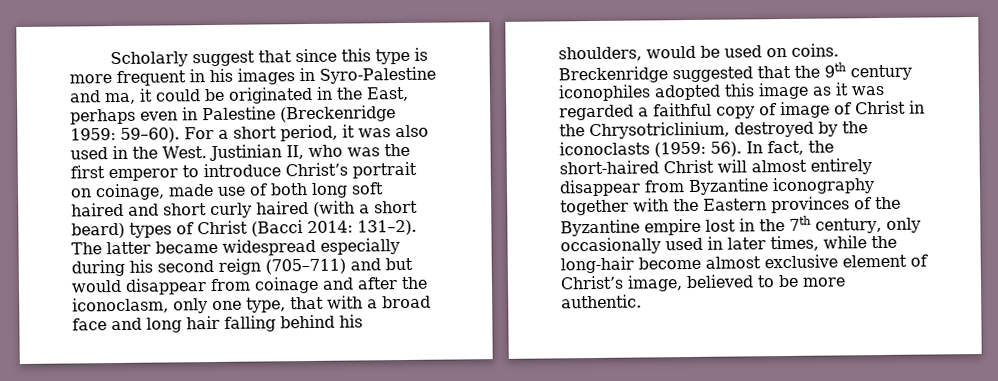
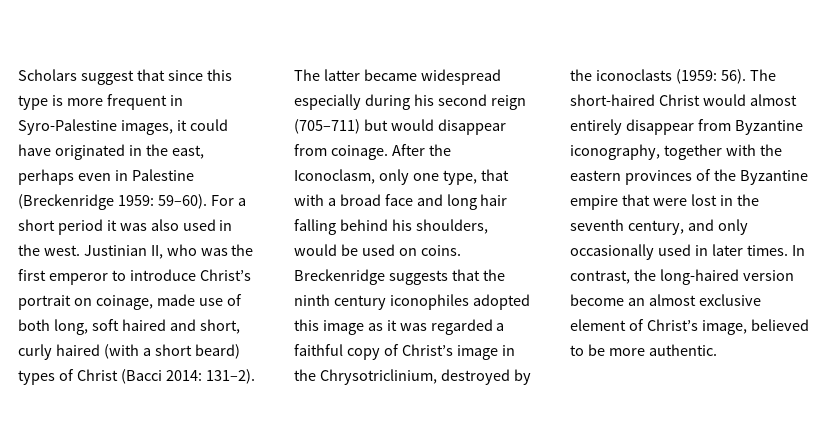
- Scholarly suggest that since this type is more frequent in his images in Syro-Palestine and ma, it could be originated in the East, perhaps even in Palestine (Breckenridge 1959: 59–60).
+ Scholars suggest that since this type is more frequent in Syro-Palestine images, it could have originated in the east, perhaps even in Palestine (Breckenridge 1959: 59–60).
- For a short period, it was also used in the West.
+ For a short period it was also used in the west.
- Justinian II, who was the first emperor to introduce Christ’s portrait on coinage, made use of both long soft haired and short curly haired (with a short beard) types of Christ (Bacci 2014: 131–2).
+ Justinian II, who was the first emperor to introduce Christ’s portrait on coinage, made use of both long, soft haired and short, curly haired (with a short beard) types of Christ (Bacci 2014: 131–2).
- The latter became widespread especially during his second reign (705–711) and but would disappear from coinage and after the iconoclasm, only one type, that with a broad face and long hair falling behind his shoulders, would be used on coins.
+ The latter became widespread especially during his second reign (705–711) but would disappear from coinage. After the Iconoclasm, only one type, that with a broad face and long hair falling behind his shoulders, would be used on coins.
- Breckenridge suggested that the 9th century iconophiles adopted this image as it was regarded a faithful copy of image of Christ in the Chrysotriclinium, destroyed by the iconoclasts (1959: 56).
+ Breckenridge suggests that the ninth century iconophiles adopted this image as it was regarded a faithful copy of Christ’s image in the Chrysotriclinium, destroyed by the iconoclasts (1959: 56).
- In fact, the short-haired Christ will almost entirely disappear from Byzantine iconography together with the Eastern provinces of the Byzantine empire lost in the 7th century, only occasionally used in later times, while the long-hair become almost exclusive element of Christ’s image, believed to be more authentic.
+ The short-haired Christ would almost entirely disappear from Byzantine iconography, together with the eastern provinces of the Byzantine empire that were lost in the seventh century, and only occasionally used in later times. In contrast, the long-haired version become an almost exclusive element of Christ’s image, believed to be more authentic.

